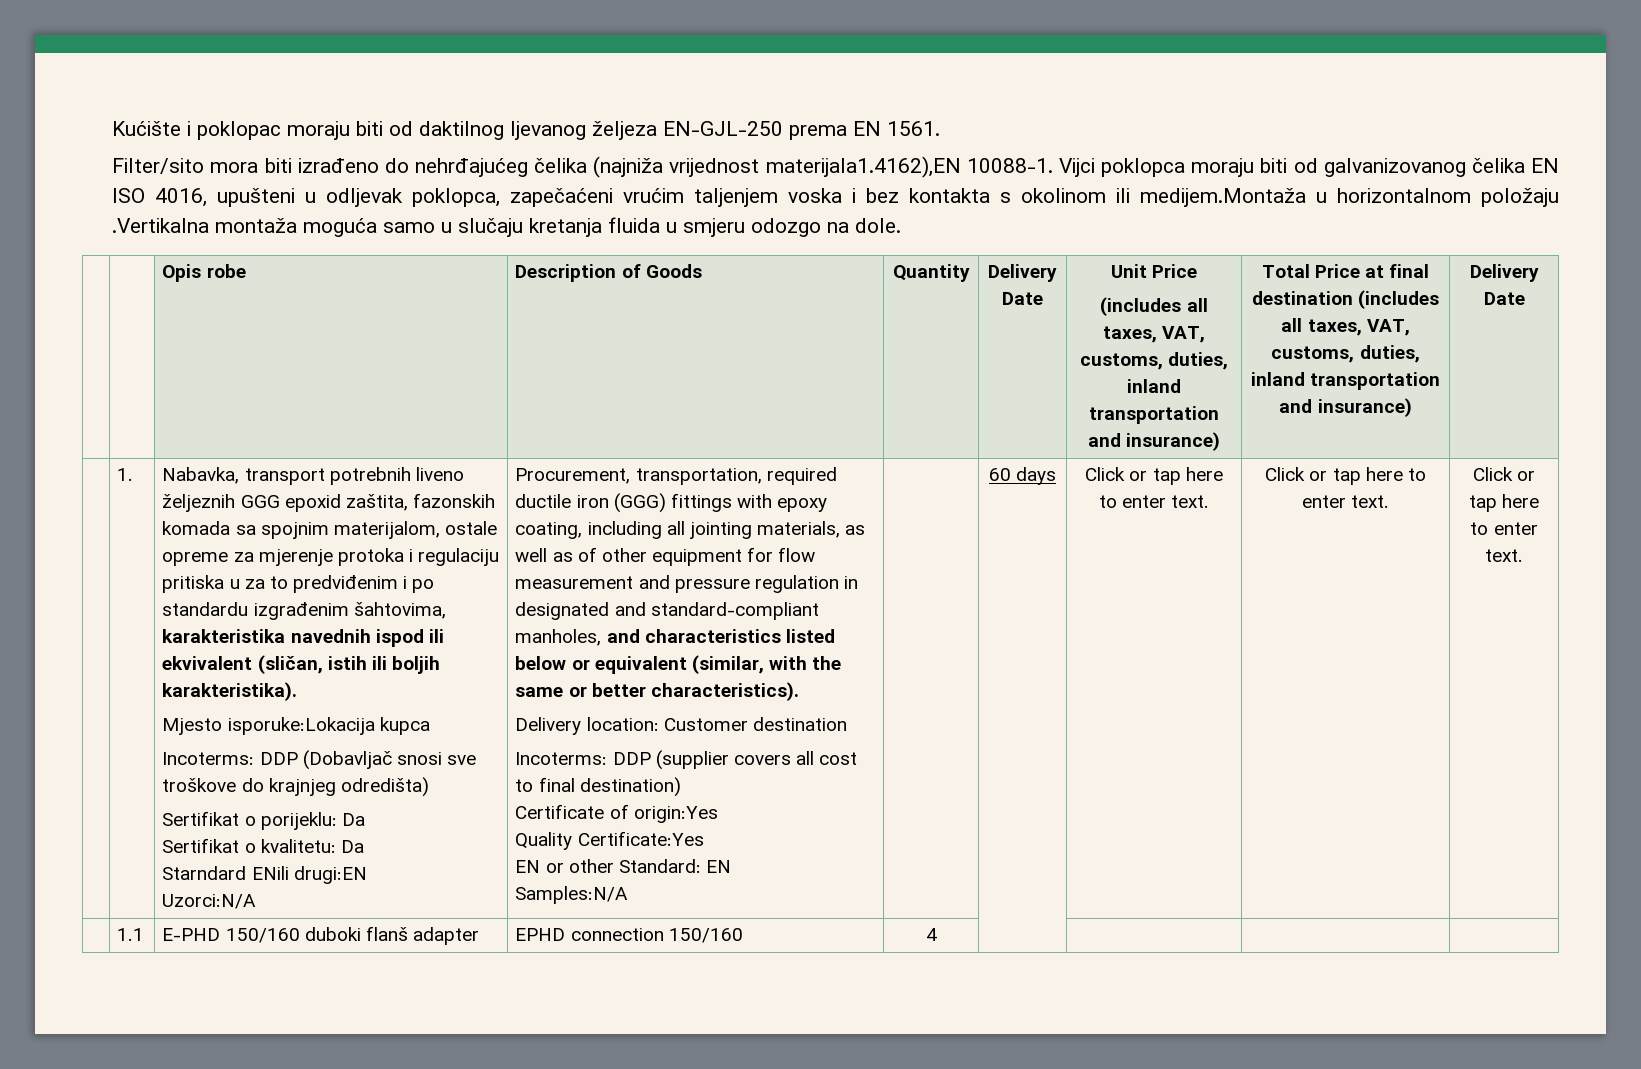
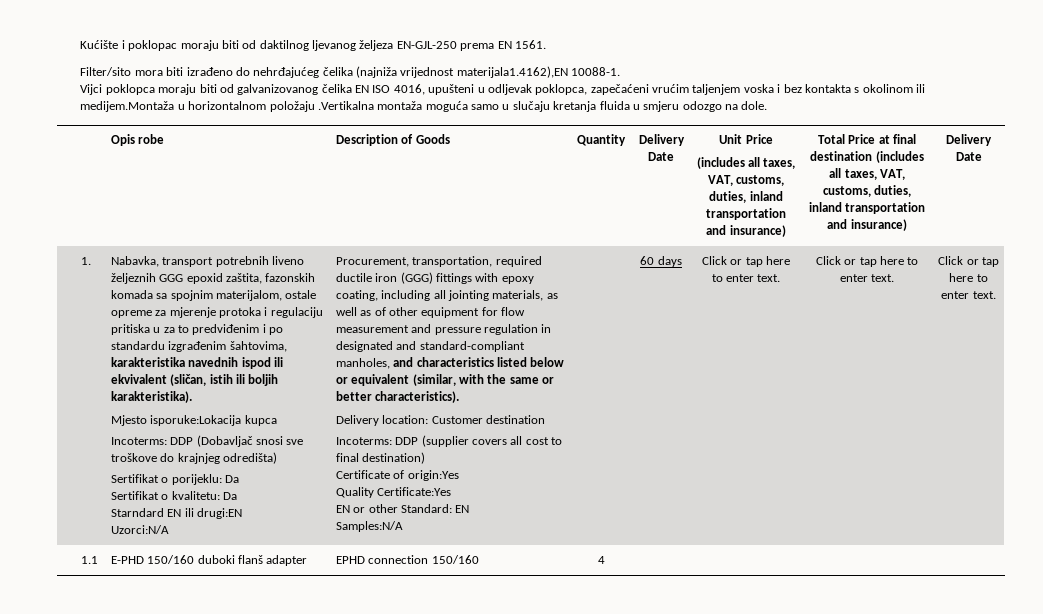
- Filter/sito mora biti izrađeno do nehrđajućeg čelika (najniža vrijednost materijala1.4162),EN 10088-1. Vijci poklopca moraju biti od galvanizovanog čelika EN ISO 4016, upušteni u odljevak poklopca, zapečaćeni vrućim taljenjem voska i bez kontakta s okolinom ili medijem.Montaža u horizontalnom položaju .Vertikalna montaža moguća samo u slučaju kretanja fluida u smjeru odozgo na dole.
+ Filter/sito mora biti izrađeno do nehrđajućeg čelika (najniža vrijednost materijala1.4162),EN 10088-1.
+ Vijci poklopca moraju biti od galvanizovanog čelika EN ISO 4016, upušteni u odljevak poklopca, zapečaćeni vrućim taljenjem voska i bez kontakta s okolinom ili medijem.Montaža u horizontalnom položaju .Vertikalna montaža moguća samo u slučaju kretanja fluida u smjeru odozgo na dole.
- Starndard ENili drugi:EN
+ Starndard EN ili drugi:EN

